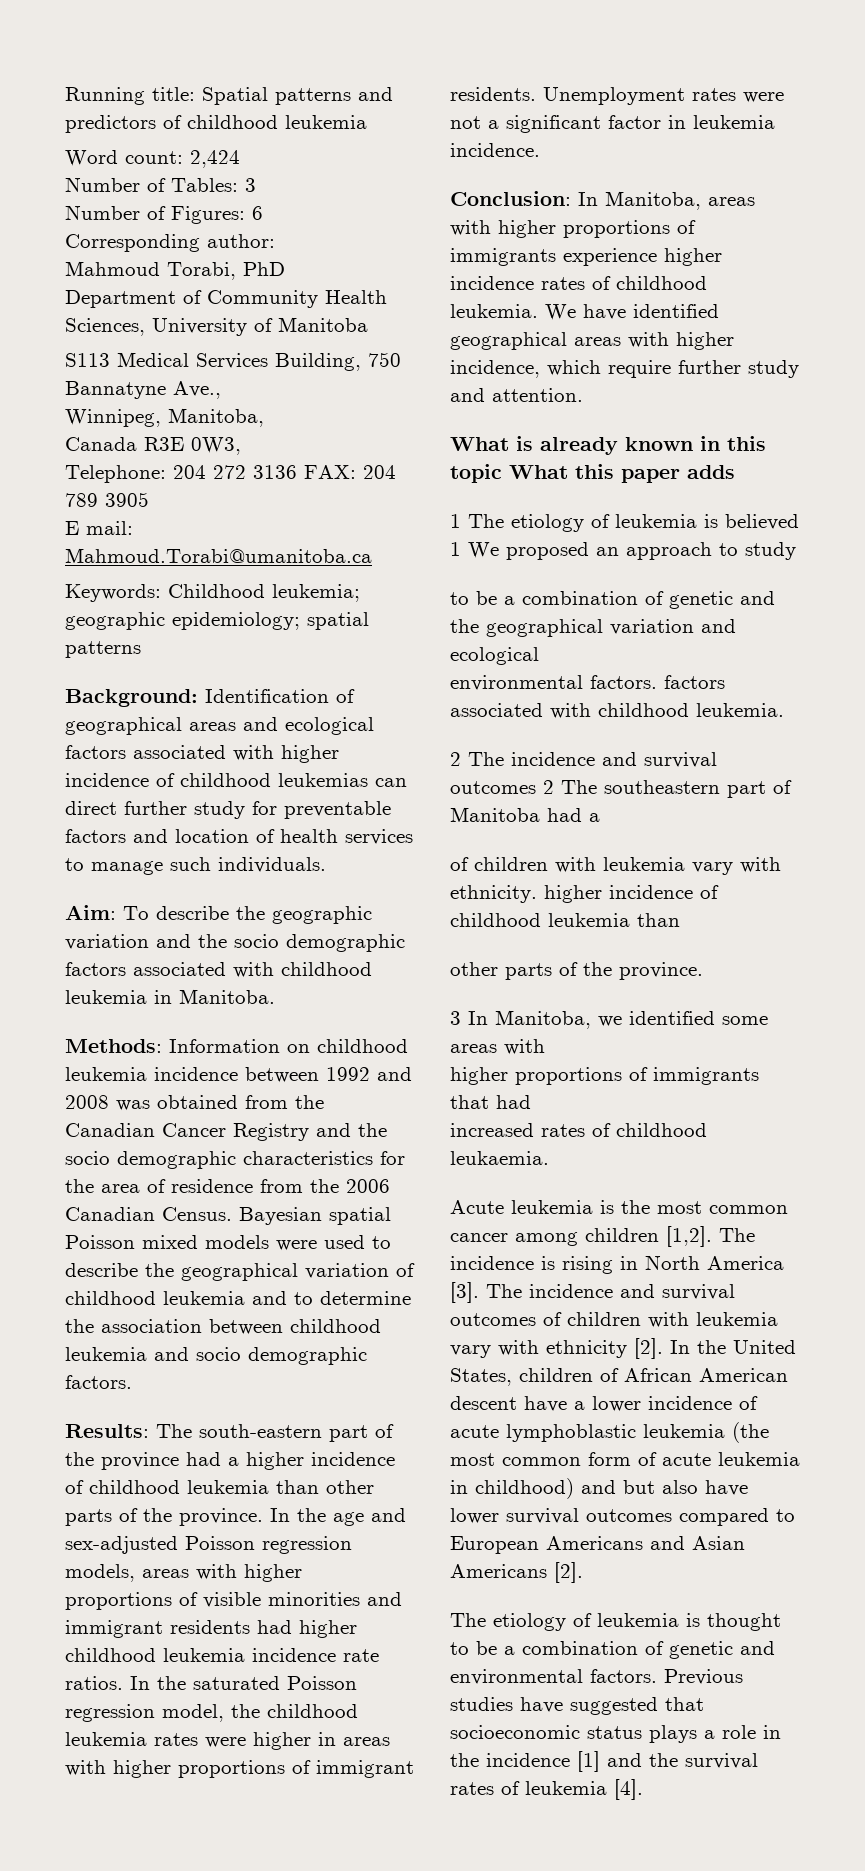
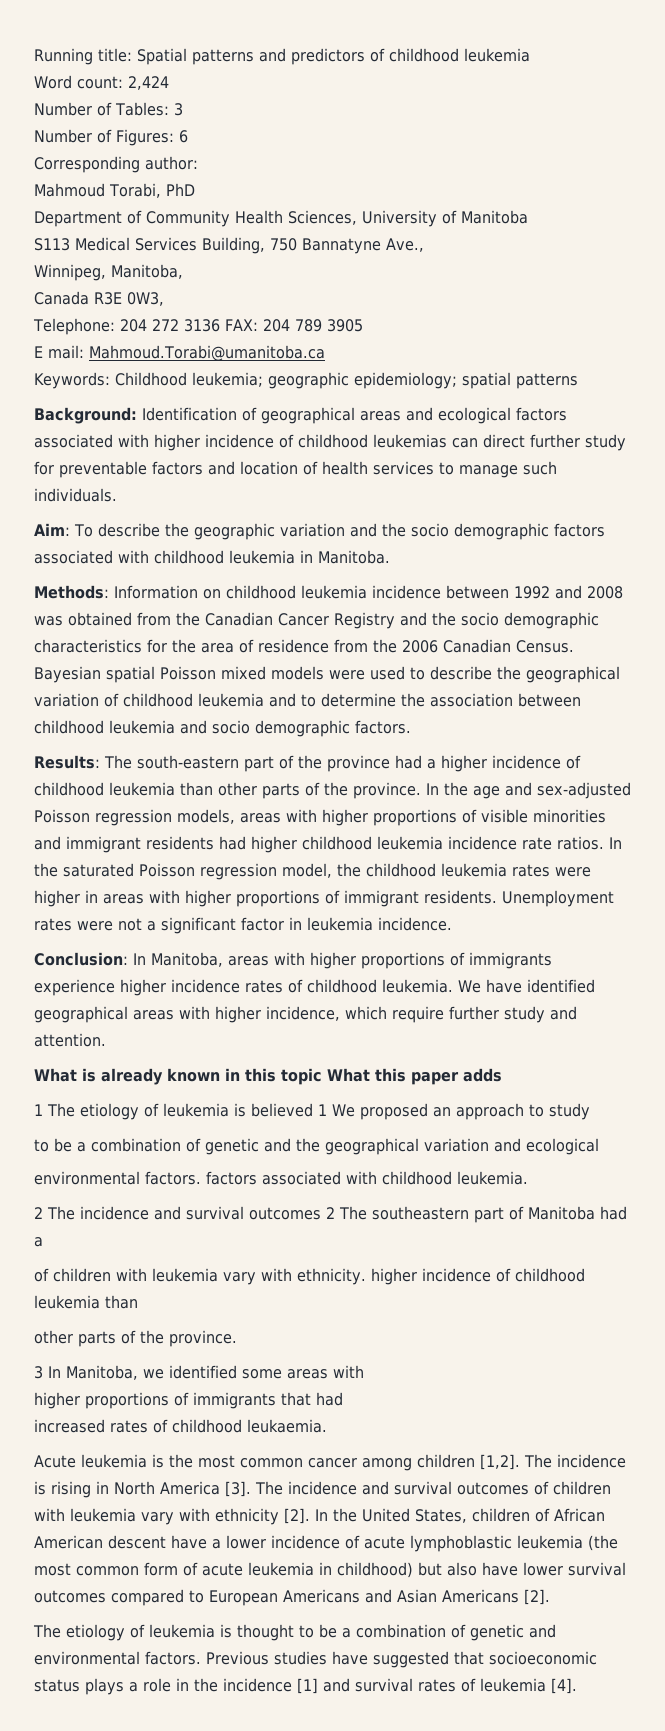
- In the United States, children of African American descent have a lower incidence of acute lymphoblastic leukemia (the most common form of acute leukemia in childhood) and but also have lower survival outcomes compared to European Americans and Asian Americans [2].
+ In the United States, children of African American descent have a lower incidence of acute lymphoblastic leukemia (the most common form of acute leukemia in childhood) but also have lower survival outcomes compared to European Americans and Asian Americans [2].
- Previous studies have suggested that socioeconomic status plays a role in the incidence [1] and the survival rates of leukemia [4].
+ Previous studies have suggested that socioeconomic status plays a role in the incidence [1] and survival rates of leukemia [4].

